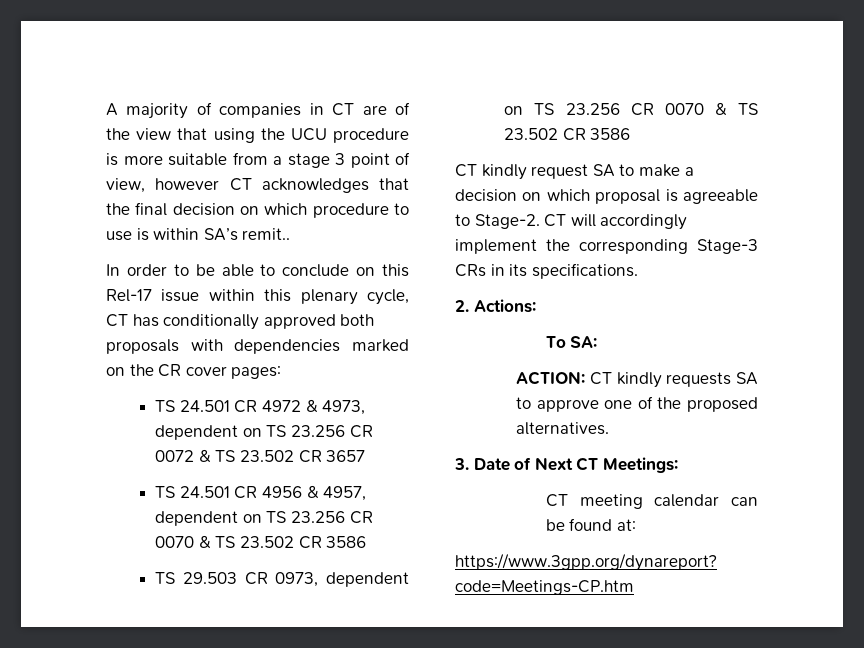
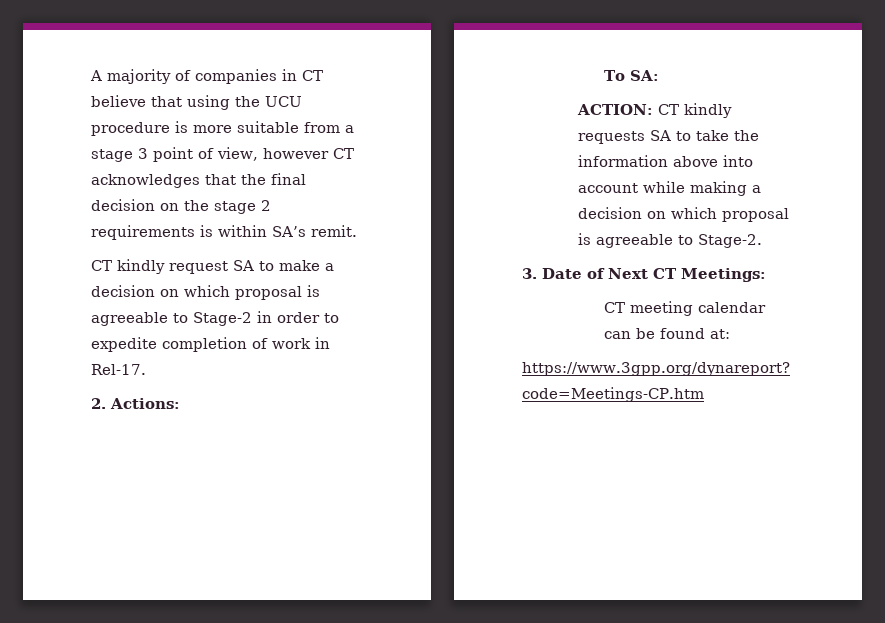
- A majority of companies in CT are of the view that using the UCU procedure is more suitable from a stage 3 point of view, however CT acknowledges that the final decision on which procedure to use is within SA’s remit..
- In order to be able to conclude on this Rel-17 issue within this plenary cycle, CT has conditionally approved both proposals with dependencies marked on the CR cover pages:
- TS 24.501 CR 4972 & 4973, dependent on TS 23.256 CR 0072 & TS 23.502 CR 3657
- TS 24.501 CR 4956 & 4957, dependent on TS 23.256 CR 0070 & TS 23.502 CR 3586
- TS 29.503 CR 0973, dependent on TS 23.256 CR 0070 & TS 23.502 CR 3586
+ A majority of companies in CT believe that using the UCU procedure is more suitable from a stage 3 point of view, however CT acknowledges that the final decision on the stage 2 requirements is within SA’s remit.
- CT kindly request SA to make a decision on which proposal is agreeable to Stage-2. CT will accordingly implement the corresponding Stage-3 CRs in its specifications.
+ CT kindly request SA to make a decision on which proposal is agreeable to Stage-2 in order to expedite completion of work in Rel-17.
- ACTION: CT kindly requests SA to approve one of the proposed alternatives.
+ ACTION: CT kindly requests SA to take the information above into account while making a decision on which proposal is agreeable to Stage-2.

